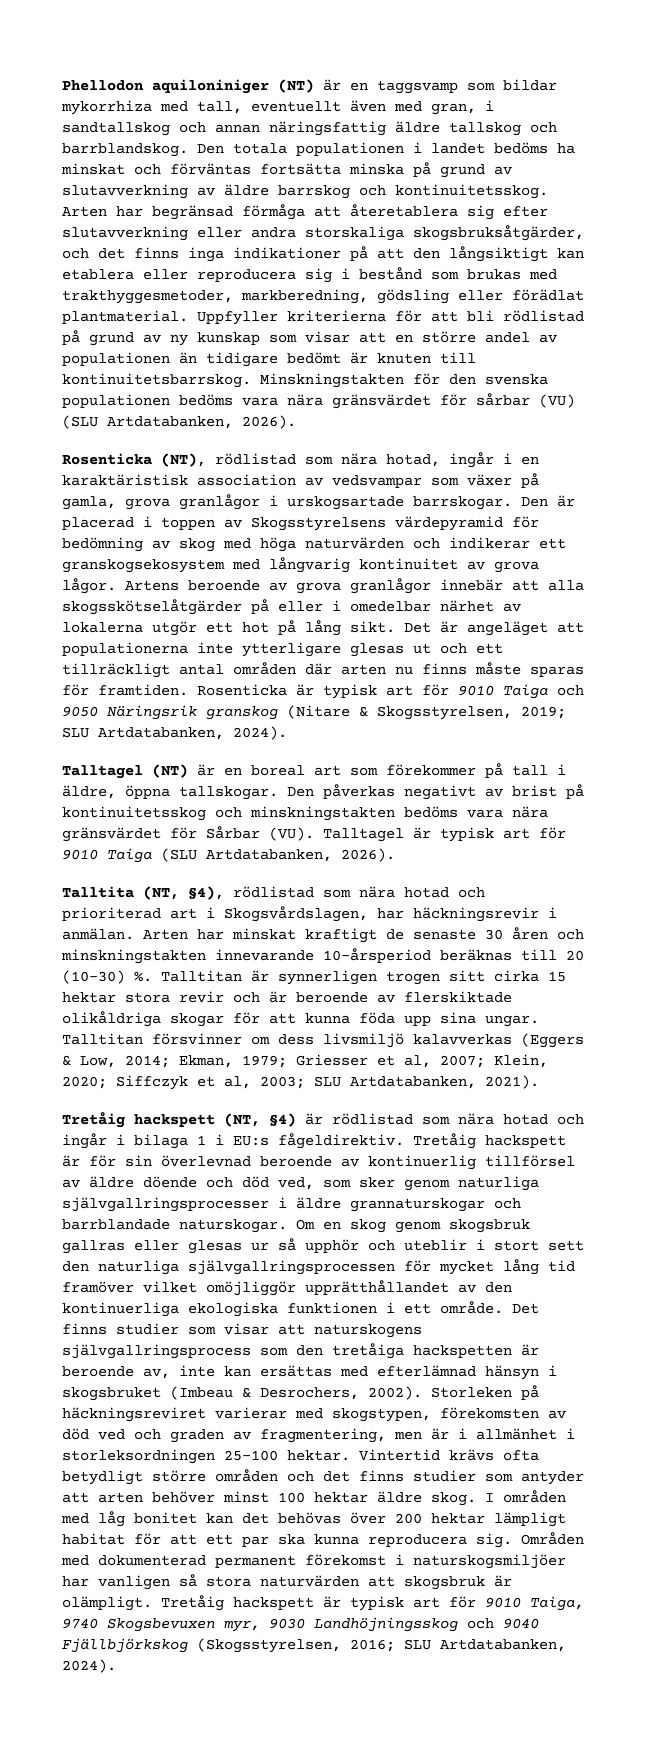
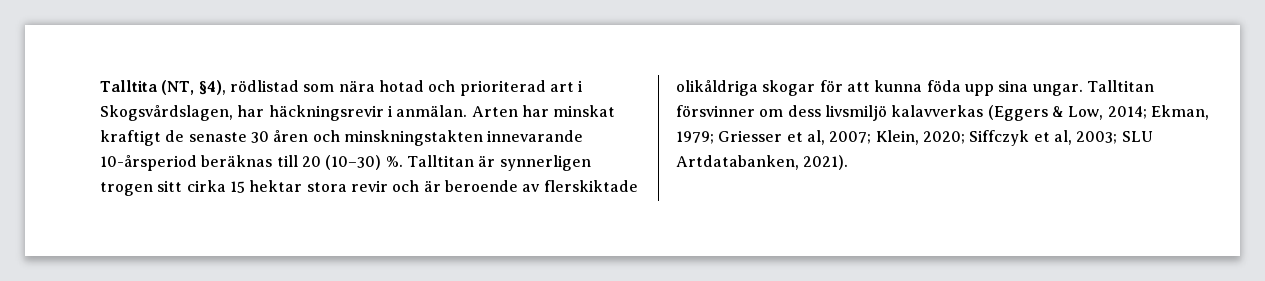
- Phellodon aquiloniniger (NT) är en taggsvamp som bildar mykorrhiza med tall, eventuellt även med gran, i sandtallskog och annan näringsfattig äldre tallskog och barrblandskog. Den totala populationen i landet bedöms ha minskat och förväntas fortsätta minska på grund av slutavverkning av äldre barrskog och kontinuitetsskog. Arten har begränsad förmåga att återetablera sig efter slutavverkning eller andra storskaliga skogsbruksåtgärder, och det finns inga indikationer på att den långsiktigt kan etablera eller reproducera sig i bestånd som brukas med trakthyggesmetoder, markberedning, gödsling eller förädlat plantmaterial. Uppfyller kriterierna för att bli rödlistad på grund av ny kunskap som visar att en större andel av populationen än tidigare bedömt är knuten till kontinuitetsbarrskog. Minskningstakten för den svenska populationen bedöms vara nära gränsvärdet för sårbar (VU) (SLU Artdatabanken, 2026).
- Rosenticka (NT), rödlistad som nära hotad, ingår i en karaktäristisk association av vedsvampar som växer på gamla, grova granlågor i urskogsartade barrskogar. Den är placerad i toppen av Skogsstyrelsens värdepyramid för bedömning av skog med höga naturvärden och indikerar ett granskogsekosystem med långvarig kontinuitet av grova lågor. Artens beroende av grova granlågor innebär att alla skogsskötselåtgärder på eller i omedelbar närhet av lokalerna utgör ett hot på lång sikt. Det är angeläget att populationerna inte ytterligare glesas ut och ett tillräckligt antal områden där arten nu finns måste sparas för framtiden. Rosenticka är typisk art för 9010 Taiga och 9050 Näringsrik granskog (Nitare & Skogsstyrelsen, 2019; SLU Artdatabanken, 2024).
- Talltagel (NT) är en boreal art som förekommer på tall i äldre, öppna tallskogar. Den påverkas negativt av brist på kontinuitetsskog och minskningstakten bedöms vara nära gränsvärdet för Sårbar (VU). Talltagel är typisk art för 9010 Taiga (SLU Artdatabanken, 2026).
- Tretåig hackspett (NT, §4) är rödlistad som nära hotad och ingår i bilaga 1 i EU:s fågeldirektiv. Tretåig hackspett är för sin överlevnad beroende av kontinuerlig tillförsel av äldre döende och död ved, som sker genom naturliga självgallringsprocesser i äldre grannaturskogar och barrblandade naturskogar. Om en skog genom skogsbruk gallras eller glesas ur så upphör och uteblir i stort sett den naturliga självgallringsprocessen för mycket lång tid framöver vilket omöjliggör upprätthållandet av den kontinuerliga ekologiska funktionen i ett område. Det finns studier som visar att naturskogens självgallringsprocess som den tretåiga hackspetten är beroende av, inte kan ersättas med efterlämnad hänsyn i skogsbruket (Imbeau & Desrochers, 2002). Storleken på häckningsreviret varierar med skogstypen, förekomsten av död ved och graden av fragmentering, men är i allmänhet i storleksordningen 25–100 hektar. Vintertid krävs ofta betydligt större områden och det finns studier som antyder att arten behöver minst 100 hektar äldre skog. I områden med låg bonitet kan det behövas över 200 hektar lämpligt habitat för att ett par ska kunna reproducera sig. Områden med dokumenterad permanent förekomst i naturskogsmiljöer har vanligen så stora naturvärden att skogsbruk är olämpligt. Tretåig hackspett är typisk art för 9010 Taiga, 9740 Skogsbevuxen myr, 9030 Landhöjningsskog och 9040 Fjällbjörkskog (Skogsstyrelsen, 2016; SLU Artdatabanken, 2024).

